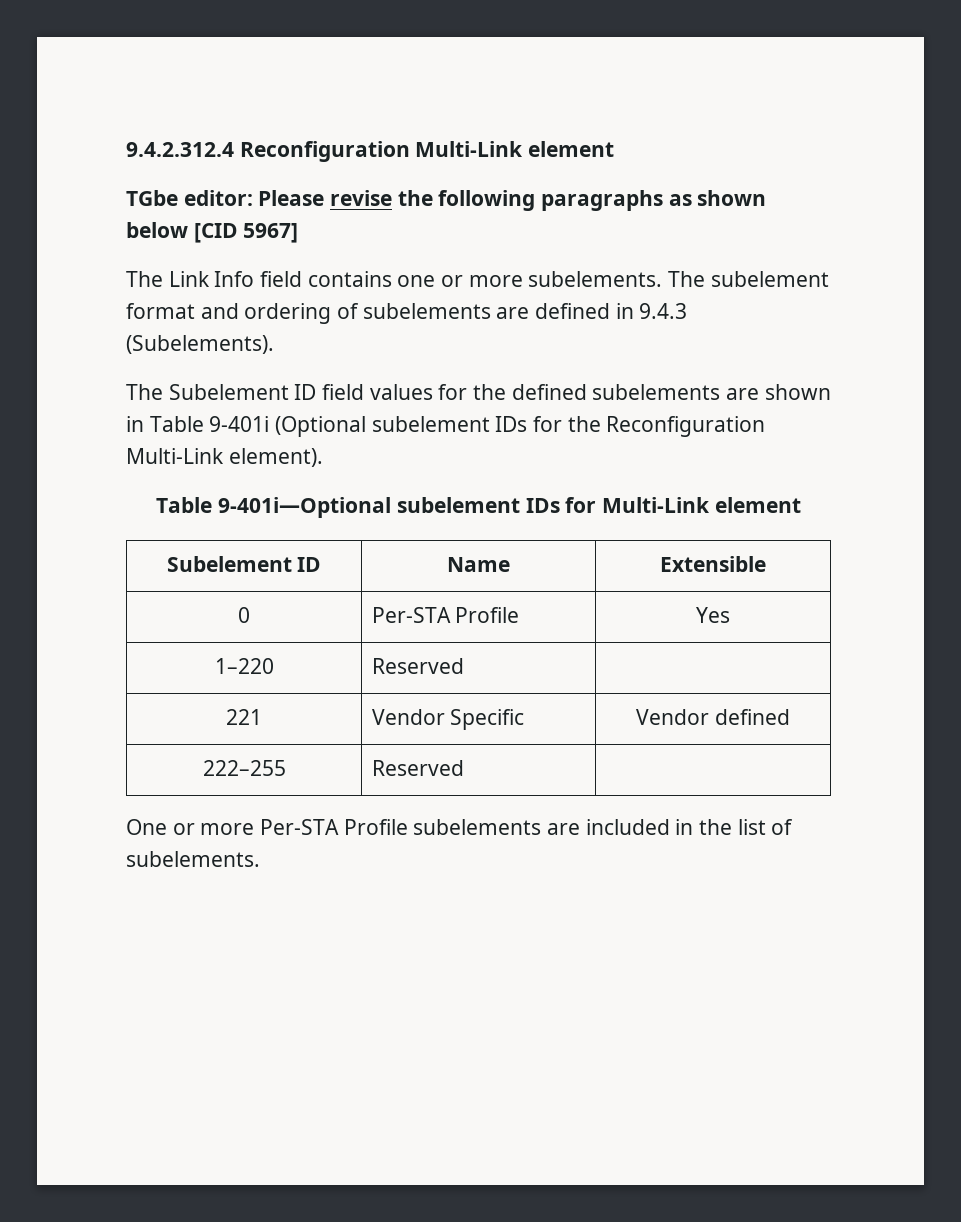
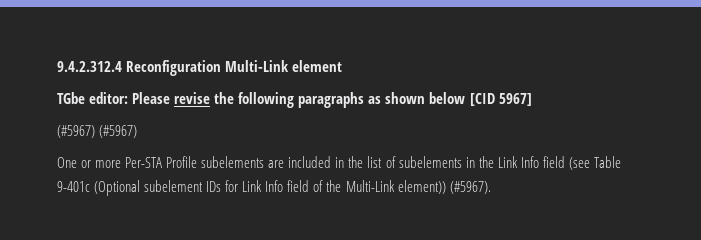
- The Link Info field contains one or more subelements. The subelement format and ordering of subelements are defined in 9.4.3 (Subelements).
- The Subelement ID field values for the defined subelements are shown in Table 9-401i (Optional subelement IDs for the Reconfiguration Multi-Link element).
- Table 9-401i—Optional subelement IDs for Multi-Link element
- Subelement ID | Name | Extensible
- 0 | Per-STA Profile | Yes
- 1–220 | Reserved |
- 221 | Vendor Specific | Vendor defined
- 222–255 | Reserved |
+ (#5967) (#5967)
- One or more Per-STA Profile subelements are included in the list of subelements.
+ One or more Per-STA Profile subelements are included in the list of subelements in the Link Info field (see Table 9-401c (Optional subelement IDs for Link Info field of the Multi-Link element)) (#5967).

